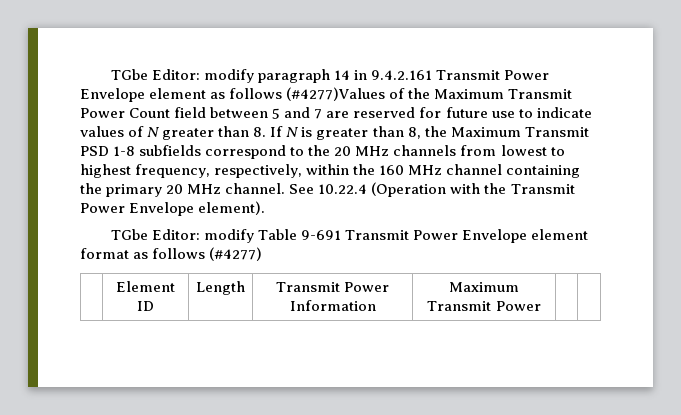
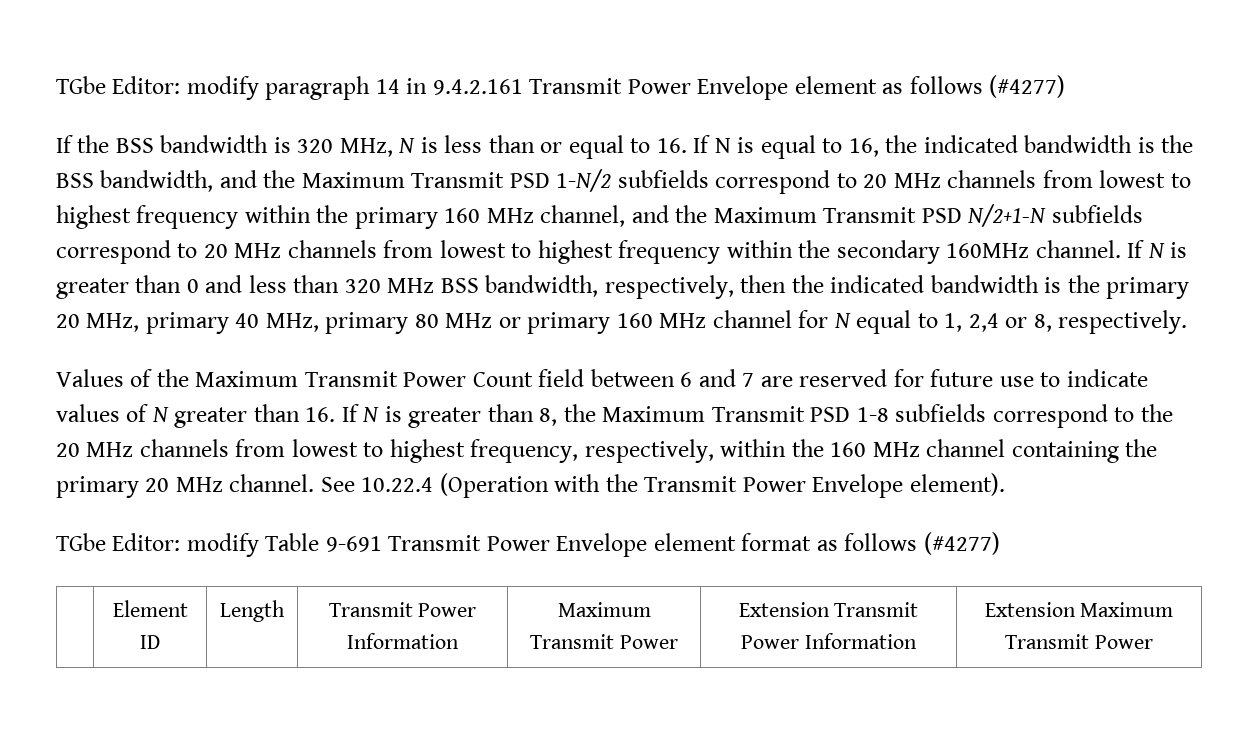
- modify paragraph 14 in 9.4.2.161 Transmit Power Envelope element as follows (#4277)Values of the Maximum Transmit Power Count field between 5 and 7 are reserved for future use to indicate values of N greater than 8. If N is greater than 8, the Maximum Transmit PSD 1-8 subfields correspond to the 20 MHz channels from lowest to highest frequency, respectively, within the 160 MHz channel containing the primary 20 MHz channel.
+ modify paragraph 14 in 9.4.2.161 Transmit Power Envelope element as follows (#4277)
+ If the BSS bandwidth is 320 MHz, N is less than or equal to 16. If N is equal to 16, the indicated bandwidth is the BSS bandwidth, and the Maximum Transmit PSD 1-N/2 subfields correspond to 20 MHz channels from lowest to highest frequency within the primary 160 MHz channel, and the Maximum Transmit PSD N/2+1-N subfields correspond to 20 MHz channels from lowest to highest frequency within the secondary 160MHz channel. If N is greater than 0 and less than 320 MHz BSS bandwidth, respectively, then the indicated bandwidth is the primary 20 MHz, primary 40 MHz, primary 80 MHz or primary 160 MHz channel for N equal to 1, 2,4 or 8, respectively.
+ Values of the Maximum Transmit Power Count field between 6 and 7 are reserved for future use to indicate values of N greater than 16. If N is greater than 8, the Maximum Transmit PSD 1-8 subfields correspond to the 20 MHz channels from lowest to highest frequency, respectively, within the 160 MHz channel containing the primary 20 MHz channel.
- | Element ID | Length | Transmit Power Information | Maximum Transmit Power | |
+ | Element ID | Length | Transmit Power Information | Maximum Transmit Power | Extension Transmit Power Information | Extension Maximum Transmit Power

